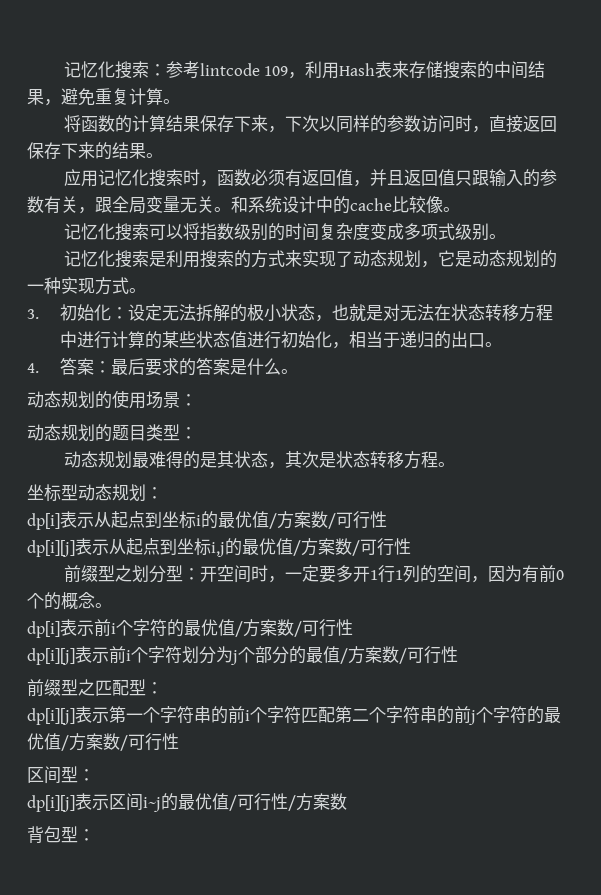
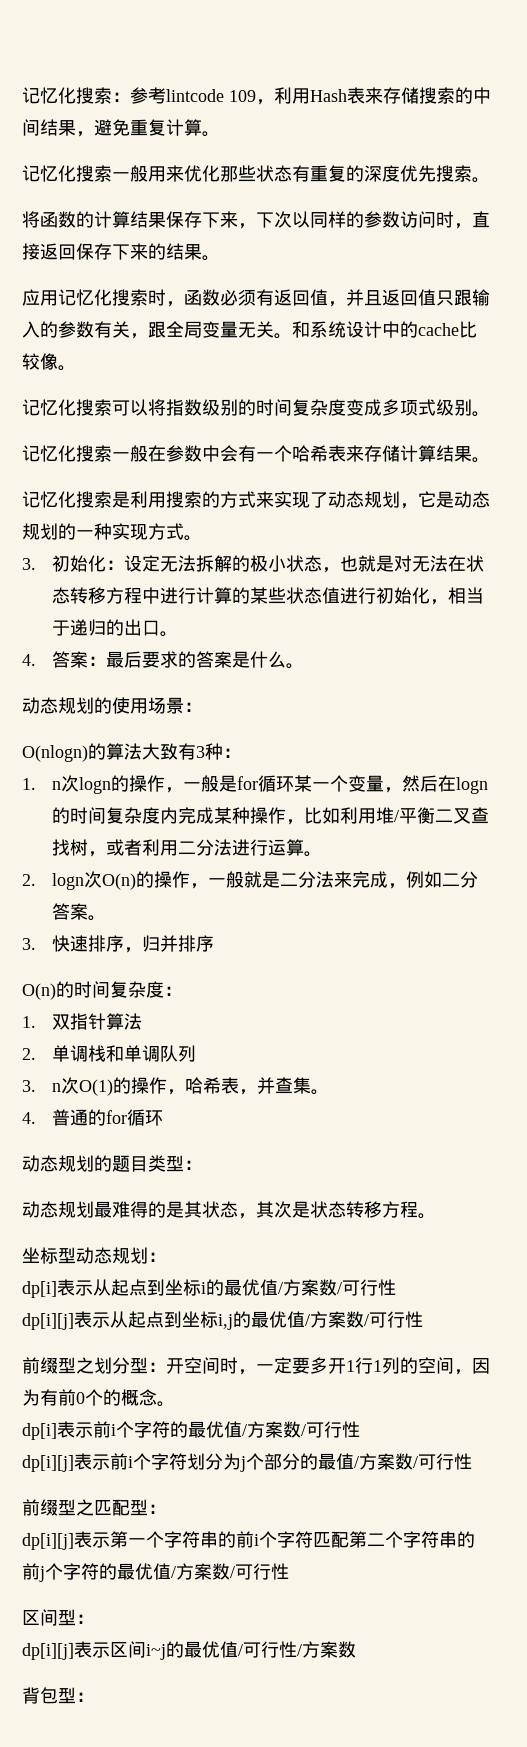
+ 记忆化搜索一般用来优化那些状态有重复的深度优先搜索。
+ 记忆化搜索一般在参数中会有一个哈希表来存储计算结果。
+ O(nlogn)的算法大致有3种：
+ 1. n次logn的操作，一般是for循环某一个变量，然后在logn的时间复杂度内完成某种操作，比如利用堆/平衡二叉查找树，或者利用二分法进行运算。
+ 2. logn次O(n)的操作，一般就是二分法来完成，例如二分答案。
+ 3.快速排序，归并排序
+ O(n)的时间复杂度：
+ 1.双指针算法
+ 2.单调栈和单调队列
+ 3. n次O(1)的操作，哈希表，并查集。
+ 4.普通的for循环

